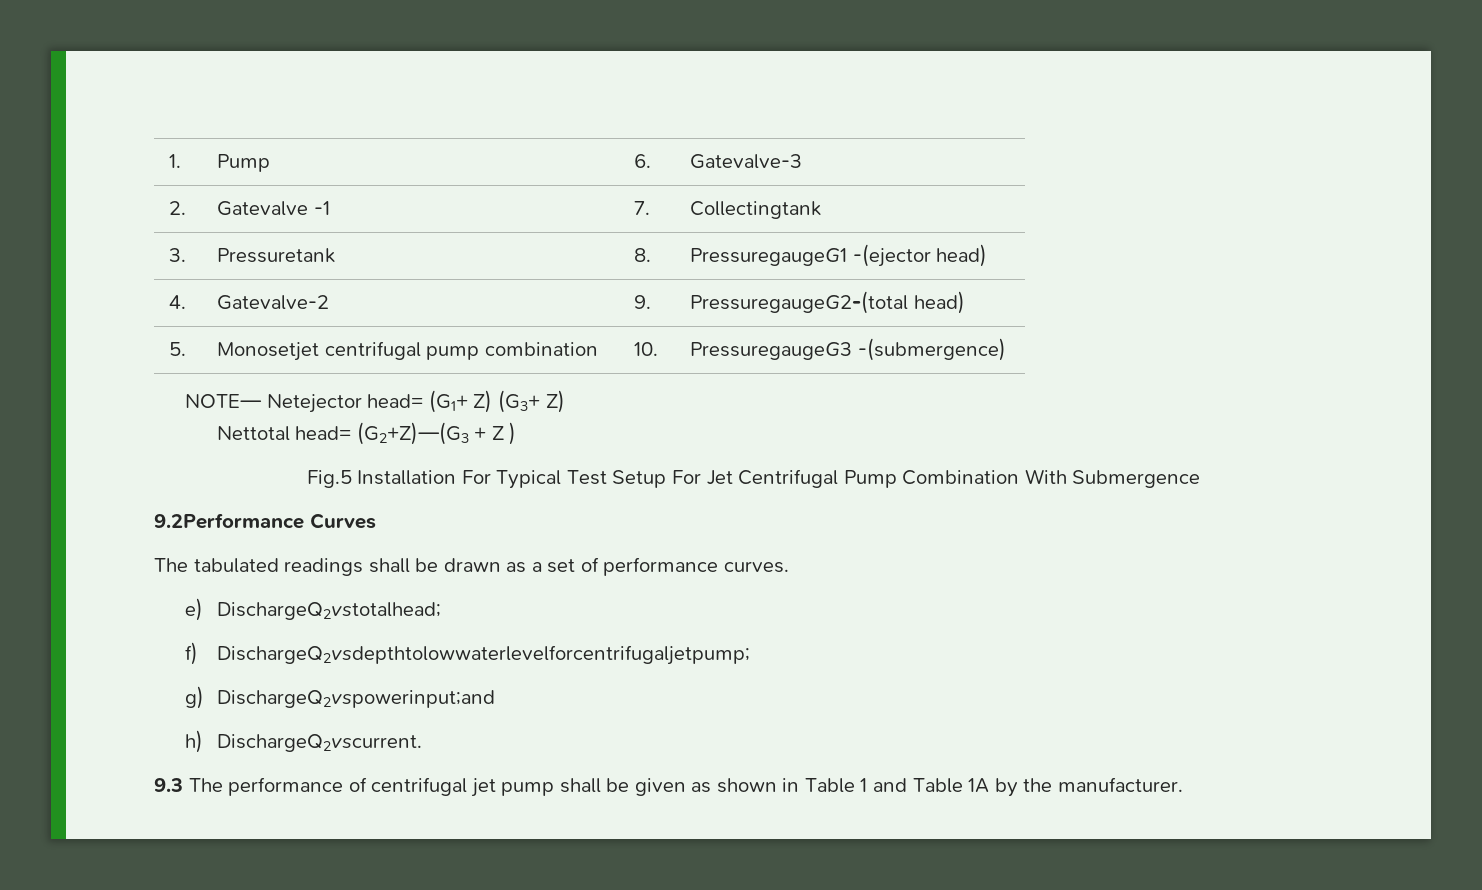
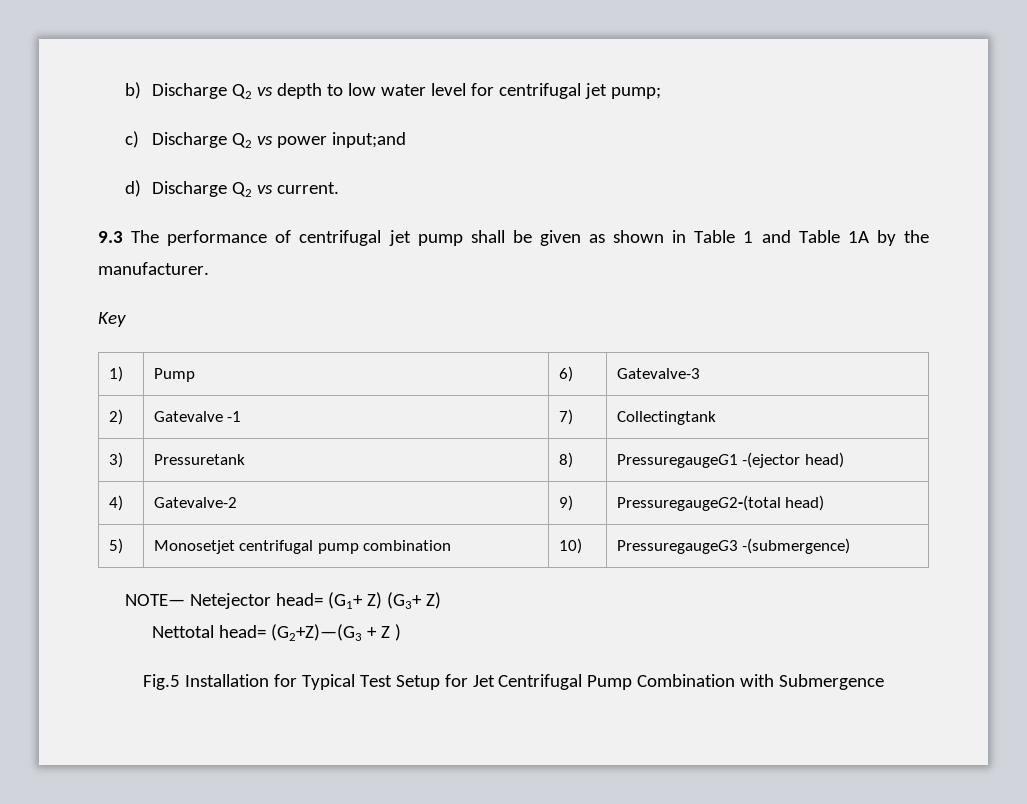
- 1. | Pump | 6. | Gatevalve-3
- 2. | Gatevalve -1 | 7. | Collectingtank
- 3. | Pressuretank | 8. | PressuregaugeG1 -(ejector head)
- 4. | Gatevalve-2 | 9. | PressuregaugeG2-(total head)
- 5. | Monosetjet centrifugal pump combination | 10. | PressuregaugeG3 -(submergence)
- NOTE— Netejector head= (G1+ Z) (G3+ Z)
- Nettotal head= (G2+Z)—(G3 + Z )
- Fig.5 Installation For Typical Test Setup For Jet Centrifugal Pump Combination With Submergence
- 9.2Performance Curves
- The tabulated readings shall be drawn as a set of performance curves.
- e) DischargeQ2vstotalhead;
- f) DischargeQ2vsdepthtolowwaterlevelforcentrifugaljetpump;
- g) DischargeQ2vspowerinput;and
- h) DischargeQ2vscurrent.
+ b) Discharge Q2 vs depth to low water level for centrifugal jet pump;
+ c) Discharge Q2 vs power input;and
+ d) Discharge Q2 vs current.
+ Key
+ 1) | Pump | 6) | Gatevalve-3
+ 2) | Gatevalve -1 | 7) | Collectingtank
+ 3) | Pressuretank | 8) | PressuregaugeG1 -(ejector head)
+ 4) | Gatevalve-2 | 9) | PressuregaugeG2-(total head)
+ 5) | Monosetjet centrifugal pump combination | 10) | PressuregaugeG3 -(submergence)
+ NOTE— Netejector head= (G1+ Z) (G3+ Z)
+ Nettotal head= (G2+Z)—(G3 + Z )
+ Fig.5 Installation for Typical Test Setup for Jet Centrifugal Pump Combination with Submergence

